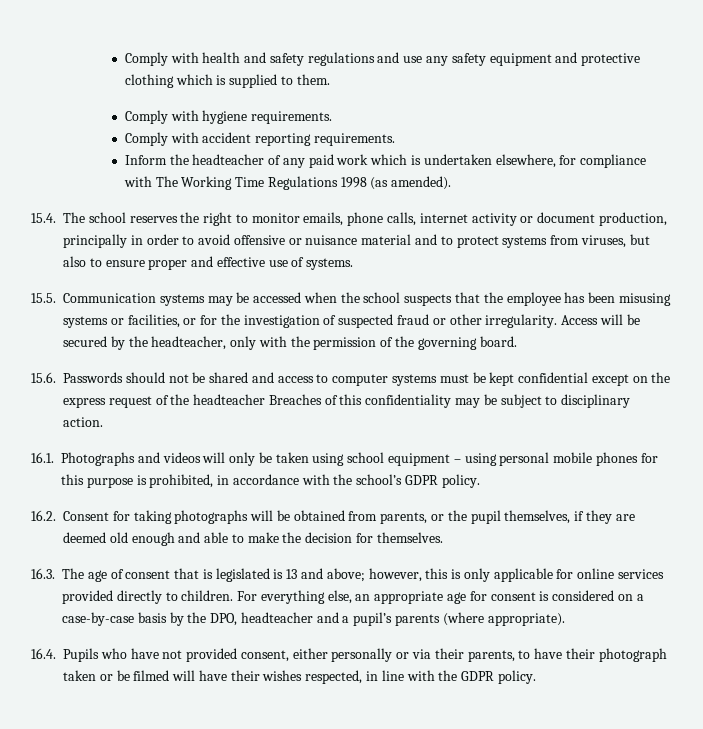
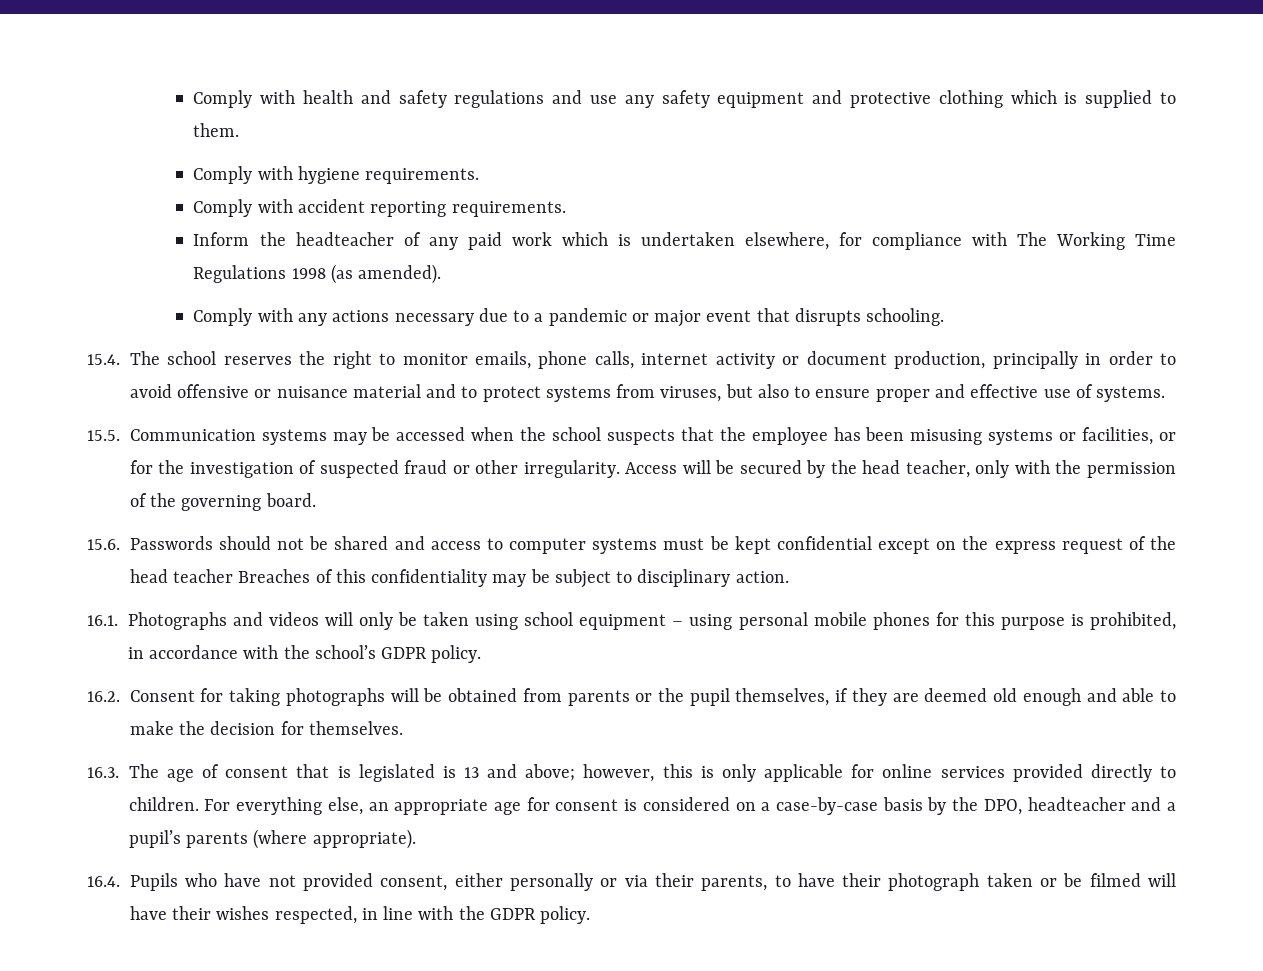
+ Comply with any actions necessary due to a pandemic or major event that disrupts schooling.
- Access will be secured by the headteacher, only with the permission of the governing board.
+ Access will be secured by the head teacher, only with the permission of the governing board.
- 15.6. Passwords should not be shared and access to computer systems must be kept confidential except on the express request of the headteacher Breaches of this confidentiality may be subject to disciplinary action.
+ 15.6. Passwords should not be shared and access to computer systems must be kept confidential except on the express request of the head teacher Breaches of this confidentiality may be subject to disciplinary action.
- 16.2. Consent for taking photographs will be obtained from parents, or the pupil themselves, if they are deemed old enough and able to make the decision for themselves.
+ 16.2. Consent for taking photographs will be obtained from parents or the pupil themselves, if they are deemed old enough and able to make the decision for themselves.

